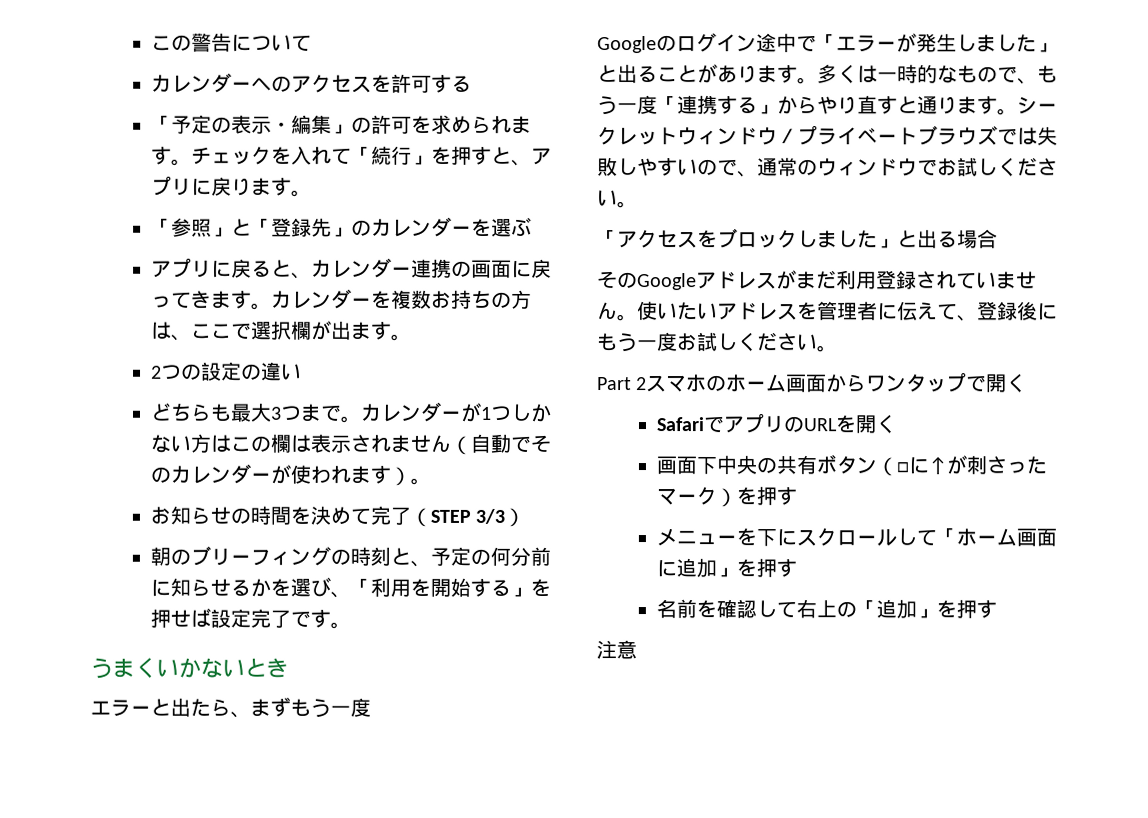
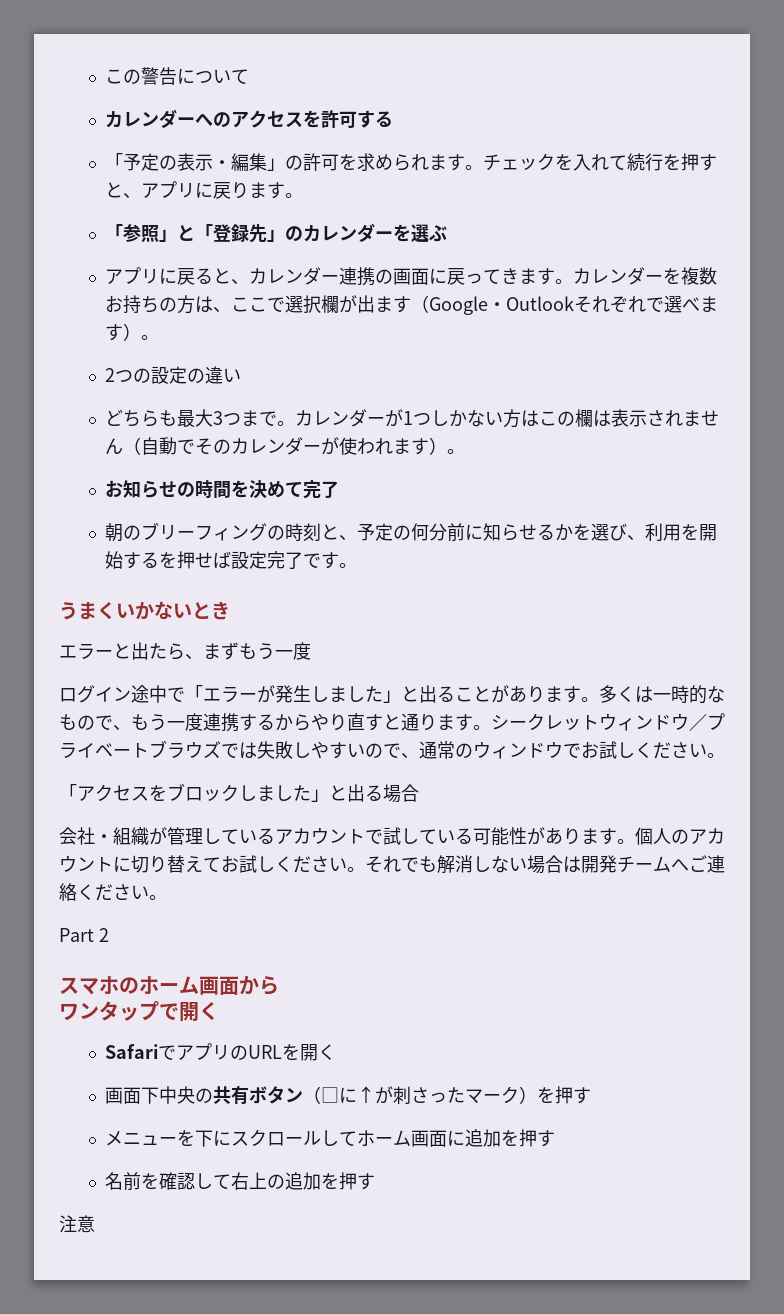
- チェックを入れて「続行」を押すと、アプリに戻ります。
+ チェックを入れて続行を押すと、アプリに戻ります。
- カレンダーを複数お持ちの方は、ここで選択欄が出ます。
+ カレンダーを複数お持ちの方は、ここで選択欄が出ます（Google・Outlookそれぞれで選べます）。
- お知らせの時間を決めて完了（STEP 3/3）
+ お知らせの時間を決めて完了
- 朝のブリーフィングの時刻と、予定の何分前に知らせるかを選び、「利用を開始する」を押せば設定完了です。
+ 朝のブリーフィングの時刻と、予定の何分前に知らせるかを選び、利用を開始するを押せば設定完了です。
- Googleのログイン途中で「エラーが発生しました」と出ることがあります。
+ ログイン途中で「エラーが発生しました」と出ることがあります。
- 多くは一時的なもので、もう一度「連携する」からやり直すと通ります。
+ 多くは一時的なもので、もう一度連携するからやり直すと通ります。
- そのGoogleアドレスがまだ利用登録されていません。使いたいアドレスを管理者に伝えて、登録後にもう一度お試しください。
+ 会社・組織が管理しているアカウントで試している可能性があります。個人のアカウントに切り替えてお試しください。それでも解消しない場合は開発チームへご連絡ください。
- Part 2スマホのホーム画面からワンタップで開く
+ Part 2
+ スマホのホーム画面から
+ ワンタップで開く
- メニューを下にスクロールして「ホーム画面に追加」を押す
+ メニューを下にスクロールしてホーム画面に追加を押す
- 名前を確認して右上の「追加」を押す
+ 名前を確認して右上の追加を押す

